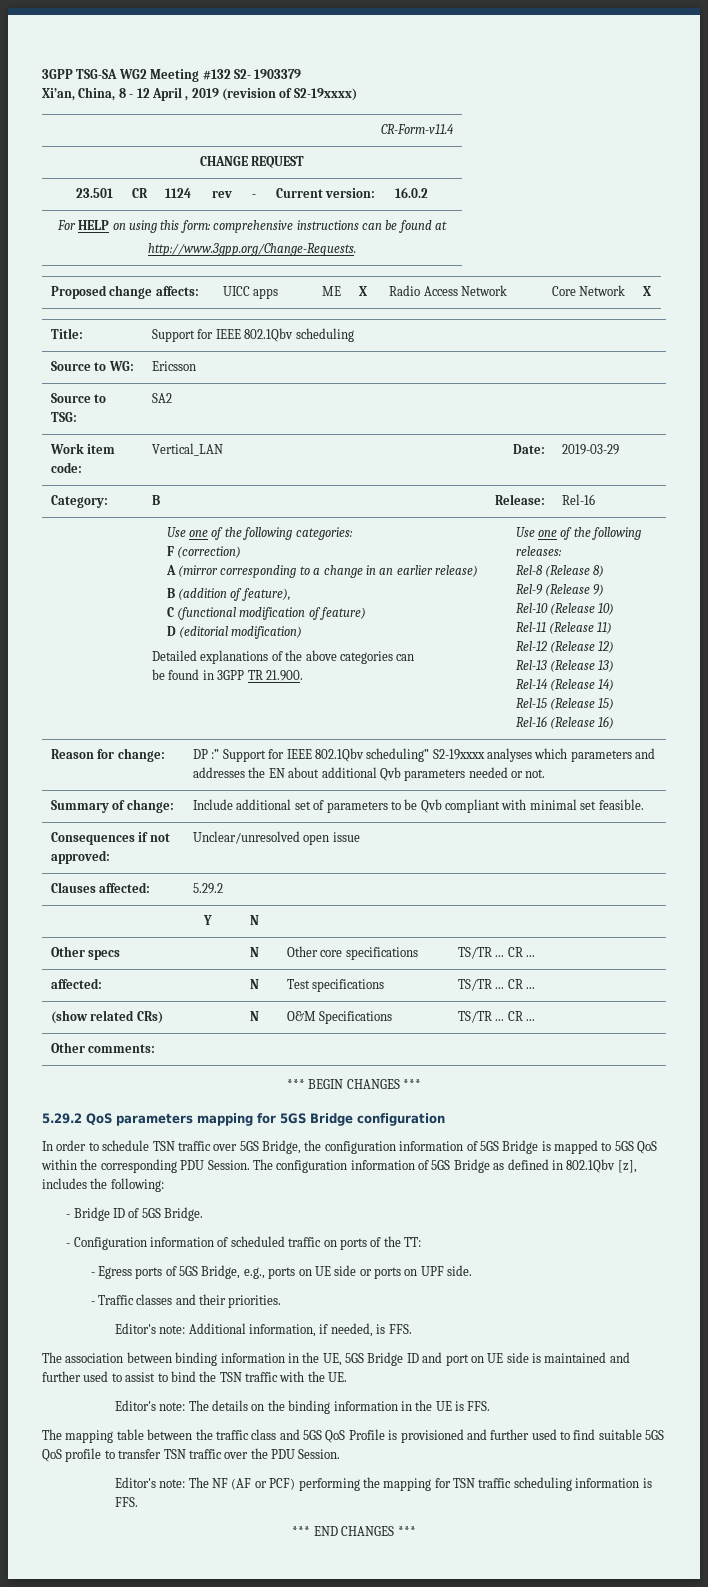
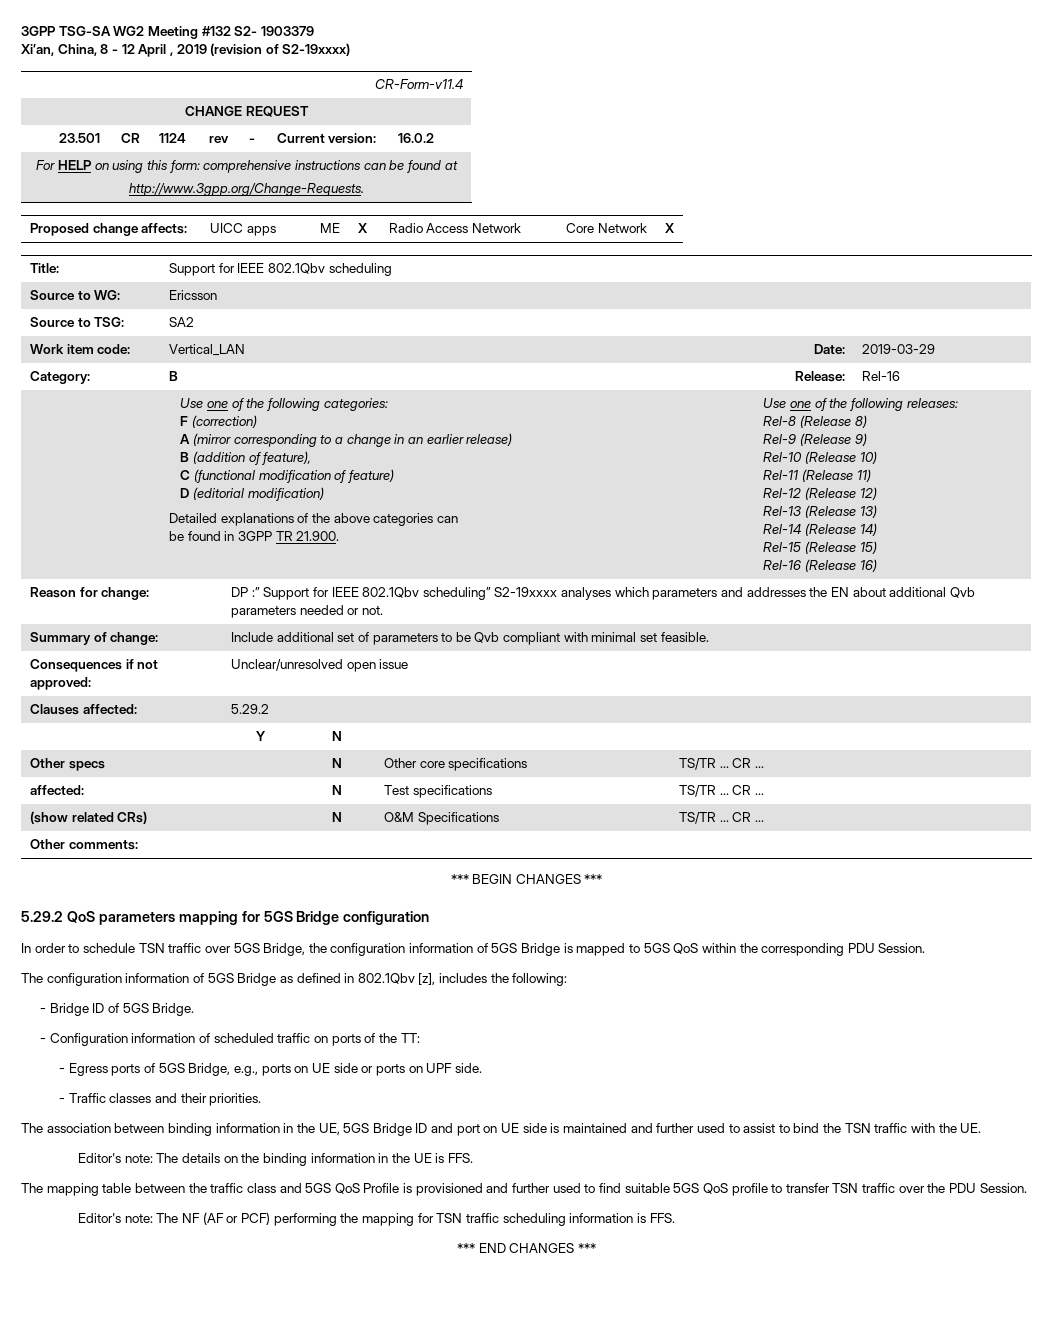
- In order to schedule TSN traffic over 5GS Bridge, the configuration information of 5GS Bridge is mapped to 5GS QoS within the corresponding PDU Session. The configuration information of 5GS Bridge as defined in 802.1Qbv [z], includes the following:
+ In order to schedule TSN traffic over 5GS Bridge, the configuration information of 5GS Bridge is mapped to 5GS QoS within the corresponding PDU Session.
+ The configuration information of 5GS Bridge as defined in 802.1Qbv [z], includes the following:
- Editor's note: Additional information, if needed, is FFS.

